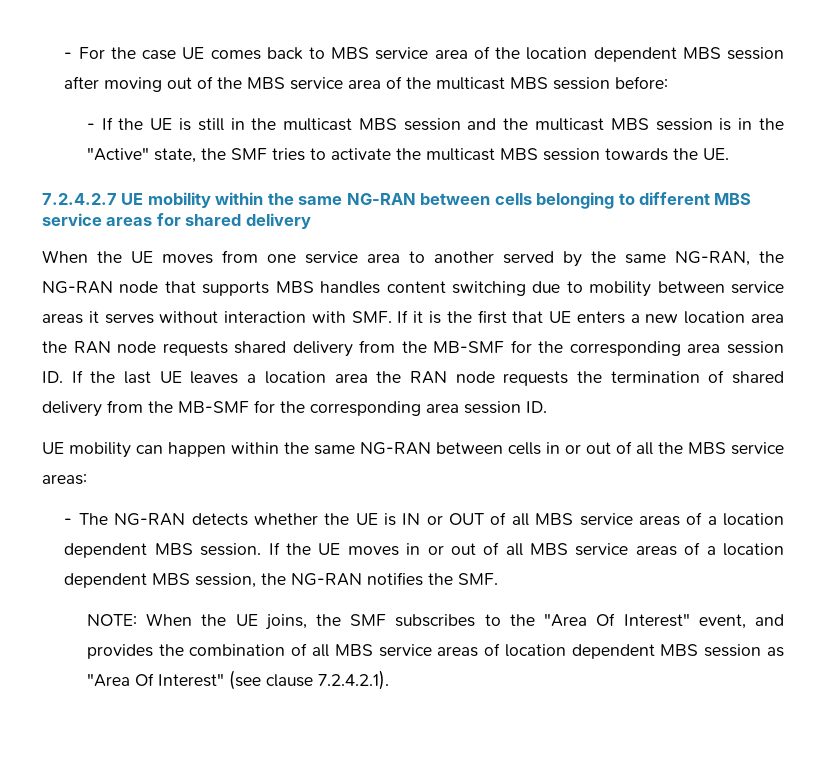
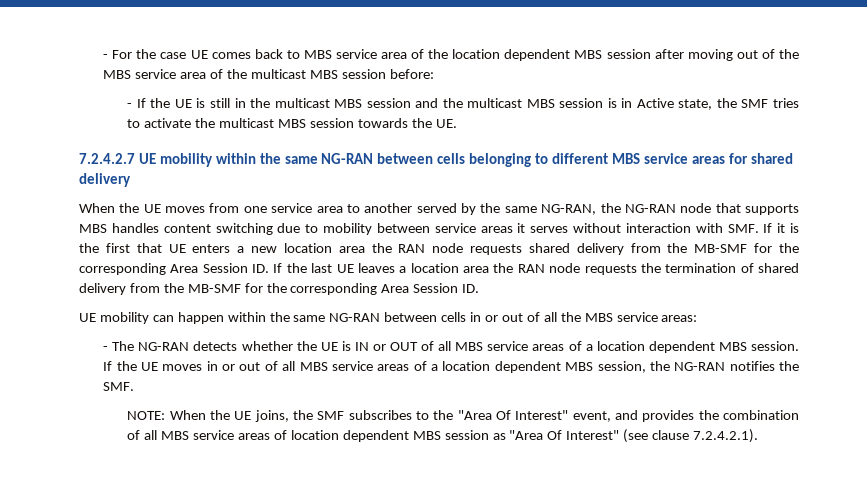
- - If the UE is still in the multicast MBS session and the multicast MBS session is in the "Active" state, the SMF tries to activate the multicast MBS session towards the UE.
+ - If the UE is still in the multicast MBS session and the multicast MBS session is in Active state, the SMF tries to activate the multicast MBS session towards the UE.
- When the UE moves from one service area to another served by the same NG-RAN, the NG-RAN node that supports MBS handles content switching due to mobility between service areas it serves without interaction with SMF. If it is the first that UE enters a new location area the RAN node requests shared delivery from the MB-SMF for the corresponding area session ID. If the last UE leaves a location area the RAN node requests the termination of shared delivery from the MB-SMF for the corresponding area session ID.
+ When the UE moves from one service area to another served by the same NG-RAN, the NG-RAN node that supports MBS handles content switching due to mobility between service areas it serves without interaction with SMF. If it is the first that UE enters a new location area the RAN node requests shared delivery from the MB-SMF for the corresponding Area Session ID. If the last UE leaves a location area the RAN node requests the termination of shared delivery from the MB-SMF for the corresponding Area Session ID.

